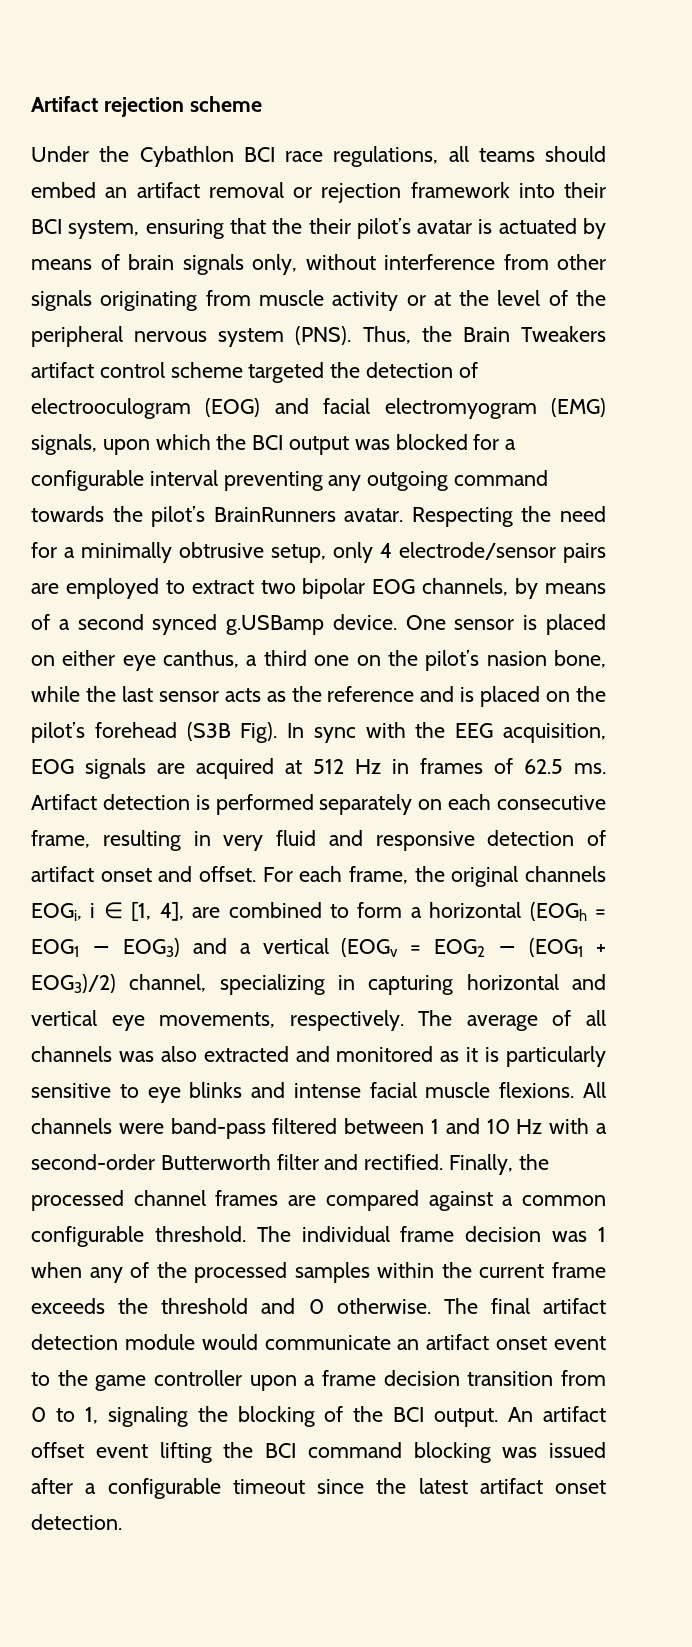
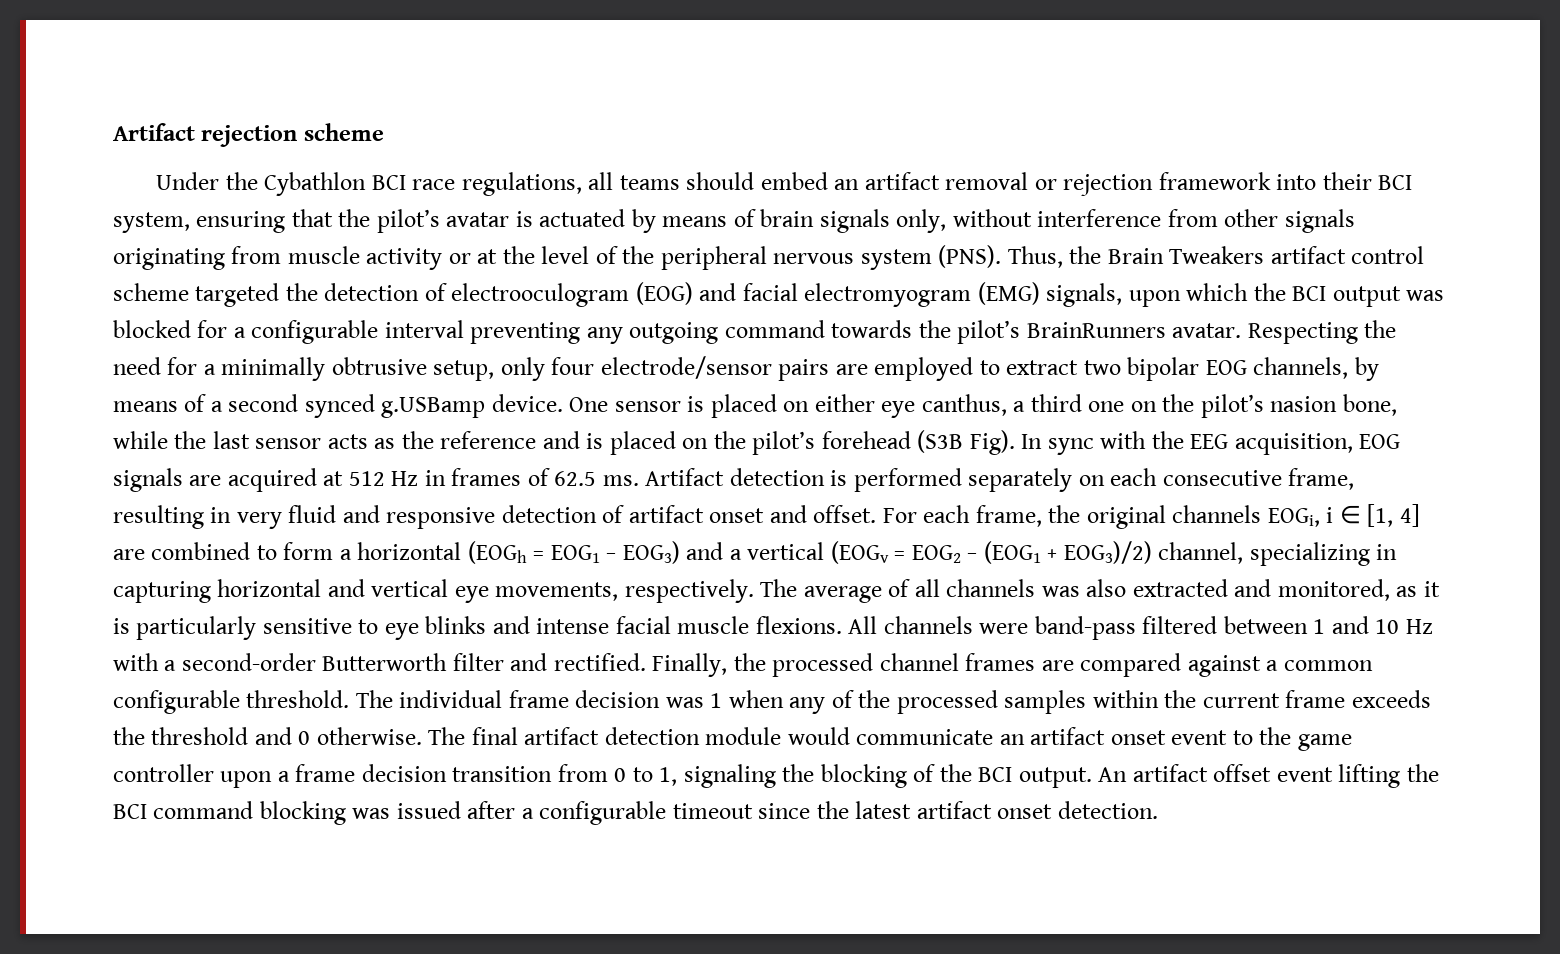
- Under the Cybathlon BCI race regulations, all teams should embed an artifact removal or rejection framework into their BCI system, ensuring that the their pilot’s avatar is actuated by means of brain signals only, without interference from other signals originating from muscle activity or at the level of the peripheral nervous system (PNS).
+ Under the Cybathlon BCI race regulations, all teams should embed an artifact removal or rejection framework into their BCI system, ensuring that the pilot’s avatar is actuated by means of brain signals only, without interference from other signals originating from muscle activity or at the level of the peripheral nervous system (PNS).
- Respecting the need for a minimally obtrusive setup, only 4 electrode/sensor pairs are employed to extract two bipolar EOG channels, by means of a second synced g.USBamp device.
+ Respecting the need for a minimally obtrusive setup, only four electrode/sensor pairs are employed to extract two bipolar EOG channels, by means of a second synced g.USBamp device.
- For each frame, the original channels EOGi, i ∈ [1, 4], are combined to form a horizontal (EOGh = EOG1 − EOG3) and a vertical (EOGv = EOG2 − (EOG1 + EOG3)/2) channel, specializing in capturing horizontal and vertical eye movements, respectively.
+ For each frame, the original channels EOGi, i ∈ [1, 4] are combined to form a horizontal (EOGh = EOG1 − EOG3) and a vertical (EOGv = EOG2 − (EOG1 + EOG3)/2) channel, specializing in capturing horizontal and vertical eye movements, respectively.
- The average of all channels was also extracted and monitored as it is particularly sensitive to eye blinks and intense facial muscle flexions.
+ The average of all channels was also extracted and monitored, as it is particularly sensitive to eye blinks and intense facial muscle flexions.

